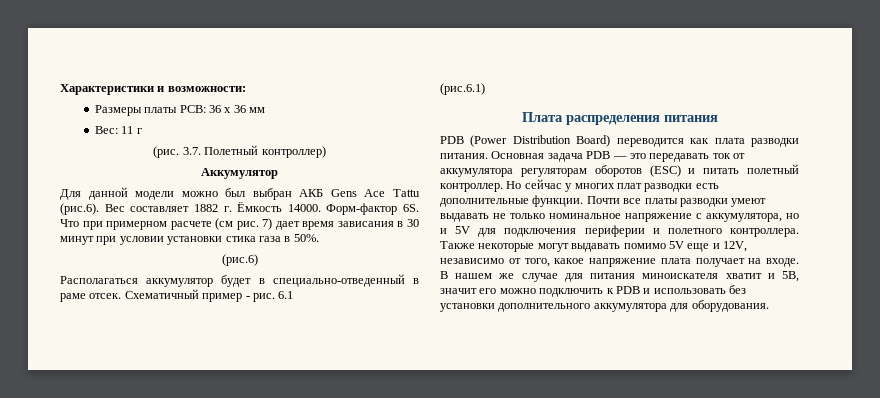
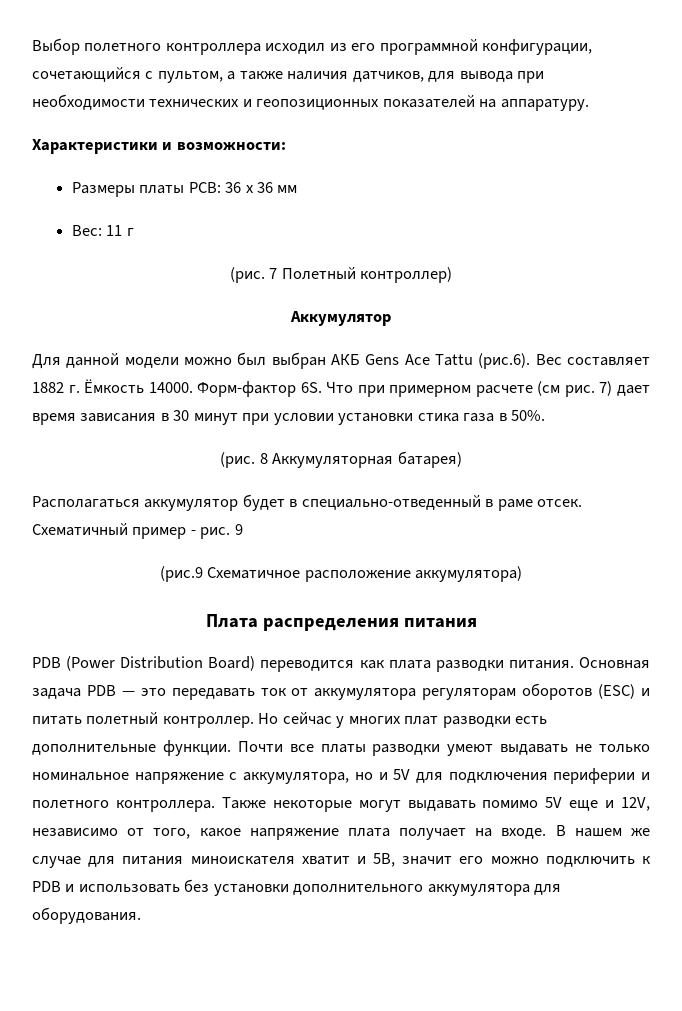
+ Выбор полетного контроллера исходил из его программной конфигурации, сочетающийся с пультом, а также наличия датчиков, для вывода при необходимости технических и геопозиционных показателей на аппаратуру.
- 3.7. Полетный контроллер)
+ 7 Полетный контроллер)
- (рис.6)
+ (рис. 8 Аккумуляторная батарея)
- 6.1
- (рис.6.1)
+ 9
+ (рис.9 Схематичное расположение аккумулятора)

